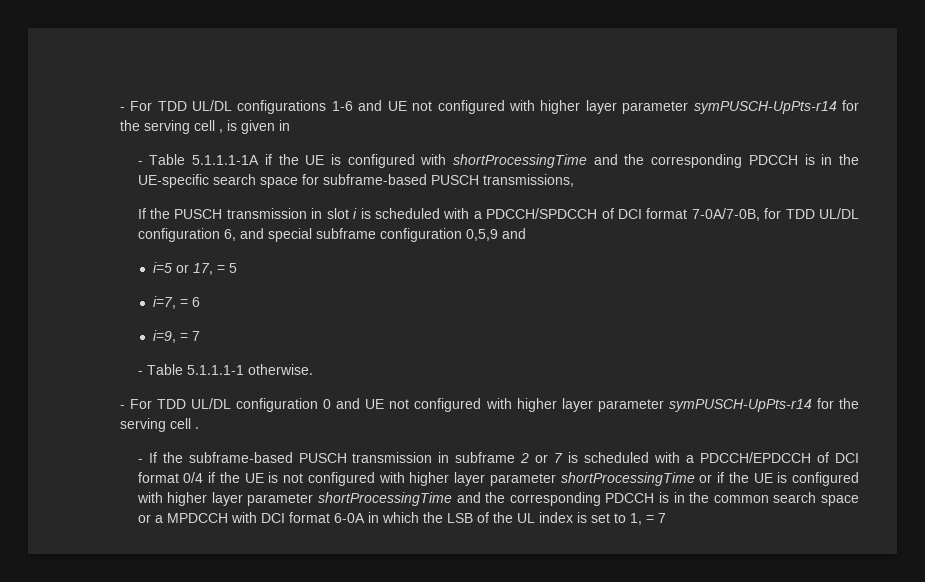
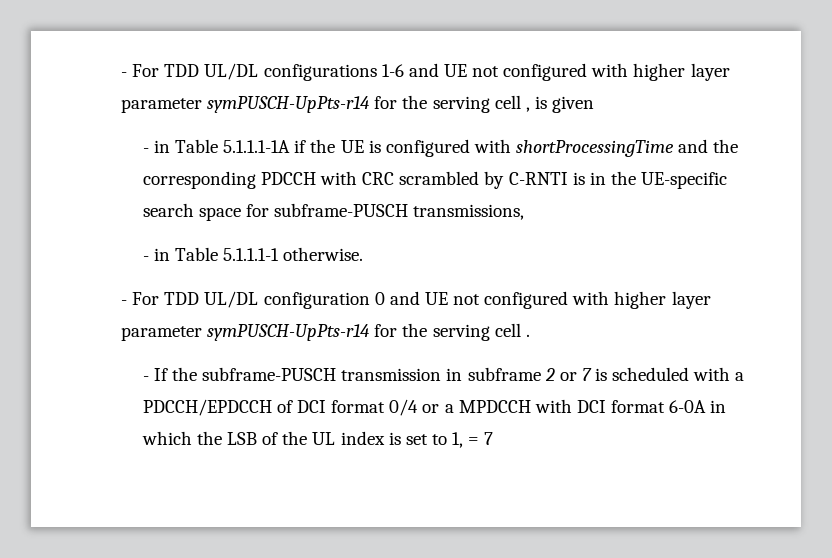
- - For TDD UL/DL configurations 1-6 and UE not configured with higher layer parameter symPUSCH-UpPts-r14 for the serving cell , is given in
- - Table 5.1.1.1-1A if the UE is configured with shortProcessingTime and the corresponding PDCCH is in the UE-specific search space for subframe-based PUSCH transmissions,
+ - For TDD UL/DL configurations 1-6 and UE not configured with higher layer parameter symPUSCH-UpPts-r14 for the serving cell , is given
+ - in Table 5.1.1.1-1A if the UE is configured with shortProcessingTime and the corresponding PDCCH with CRC scrambled by C-RNTI is in the UE-specific search space for subframe-PUSCH transmissions,
- If the PUSCH transmission in slot i is scheduled with a PDCCH/SPDCCH of DCI format 7-0A/7-0B, for TDD UL/DL configuration 6, and special subframe configuration 0,5,9 and
- i=5 or 17, = 5
- i=7, = 6
- i=9, = 7
- - Table 5.1.1.1-1 otherwise.
+ - in Table 5.1.1.1-1 otherwise.
- - If the subframe-based PUSCH transmission in subframe 2 or 7 is scheduled with a PDCCH/EPDCCH of DCI format 0/4 if the UE is not configured with higher layer parameter shortProcessingTime or if the UE is configured with higher layer parameter shortProcessingTime and the corresponding PDCCH is in the common search space or a MPDCCH with DCI format 6-0A in which the LSB of the UL index is set to 1, = 7
+ - If the subframe-PUSCH transmission in subframe 2 or 7 is scheduled with a PDCCH/EPDCCH of DCI format 0/4 or a MPDCCH with DCI format 6-0A in which the LSB of the UL index is set to 1, = 7

